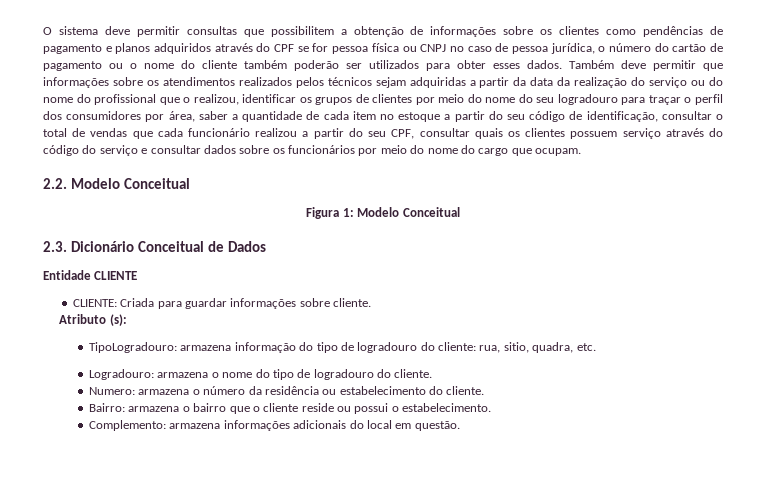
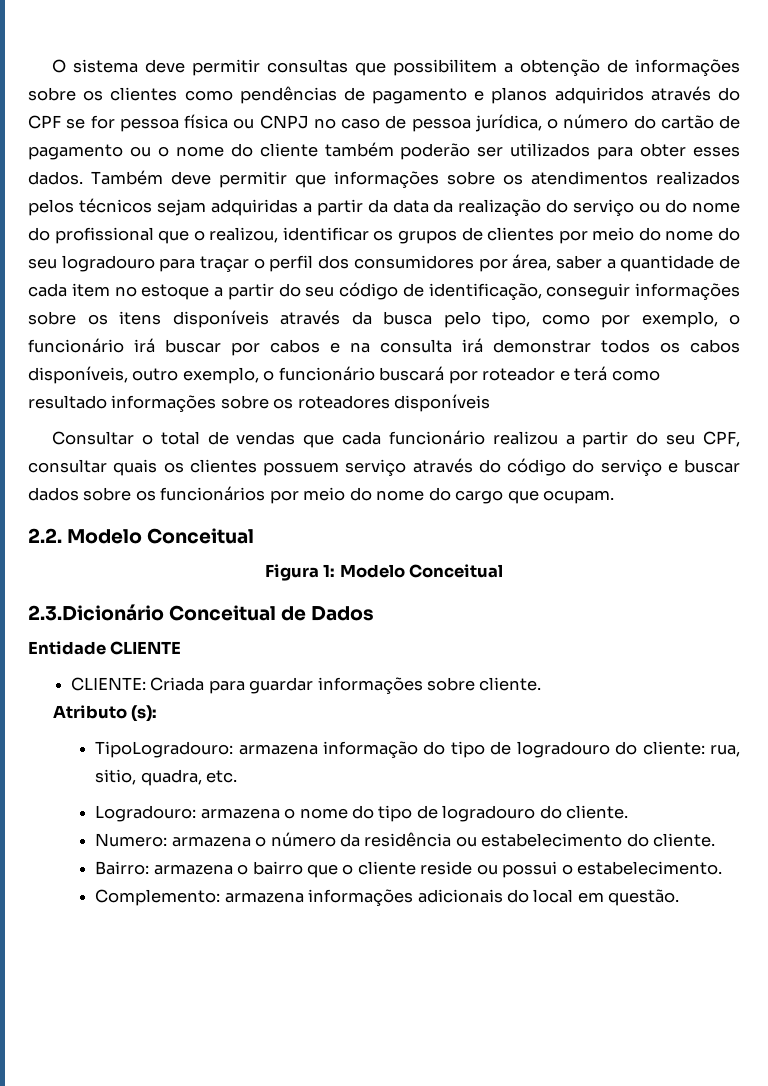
- Também deve permitir que informações sobre os atendimentos realizados pelos técnicos sejam adquiridas a partir da data da realização do serviço ou do nome do profissional que o realizou, identificar os grupos de clientes por meio do nome do seu logradouro para traçar o perfil dos consumidores por área, saber a quantidade de cada item no estoque a partir do seu código de identificação, consultar o total de vendas que cada funcionário realizou a partir do seu CPF, consultar quais os clientes possuem serviço através do código do serviço e consultar dados sobre os funcionários por meio do nome do cargo que ocupam.
+ Também deve permitir que informações sobre os atendimentos realizados pelos técnicos sejam adquiridas a partir da data da realização do serviço ou do nome do profissional que o realizou, identificar os grupos de clientes por meio do nome do seu logradouro para traçar o perfil dos consumidores por área, saber a quantidade de cada item no estoque a partir do seu código de identificação, conseguir informações sobre os itens disponíveis através da busca pelo tipo, como por exemplo, o funcionário irá buscar por cabos e na consulta irá demonstrar todos os cabos disponíveis, outro exemplo, o funcionário buscará por roteador e terá como resultado informações sobre os roteadores disponíveis
+ Consultar o total de vendas que cada funcionário realizou a partir do seu CPF, consultar quais os clientes possuem serviço através do código do serviço e buscar dados sobre os funcionários por meio do nome do cargo que ocupam.
- 2.3. Dicionário Conceitual de Dados
+ 2.3.Dicionário Conceitual de Dados

